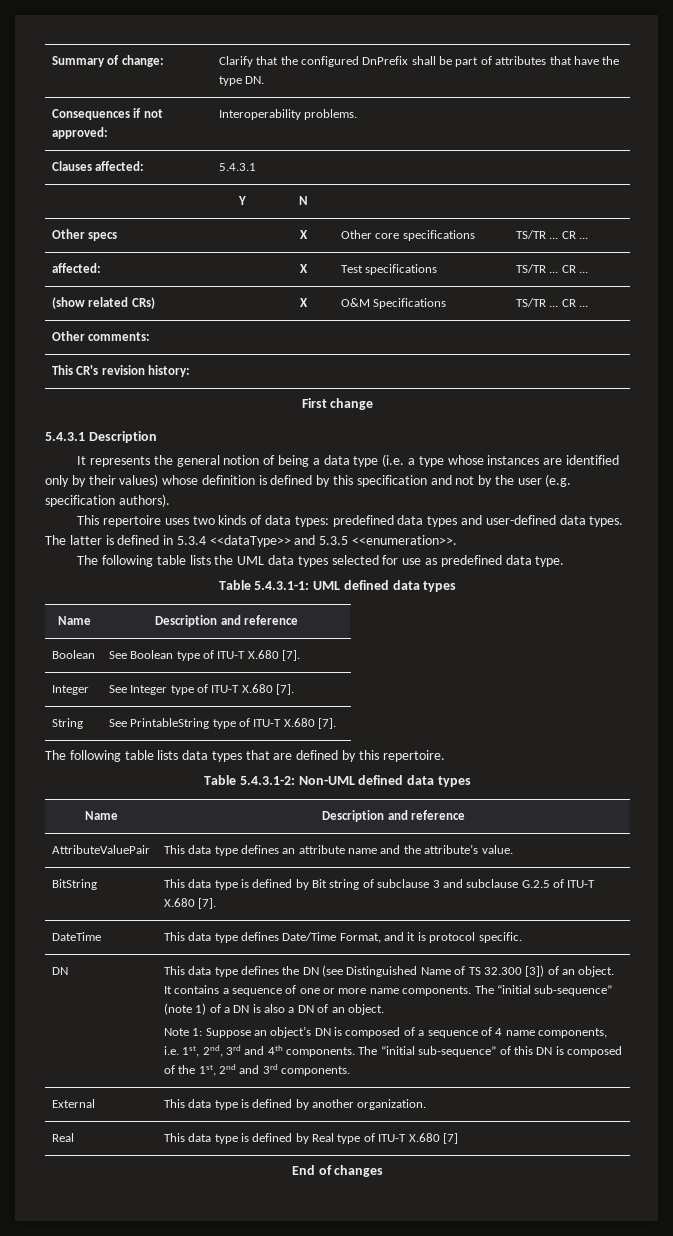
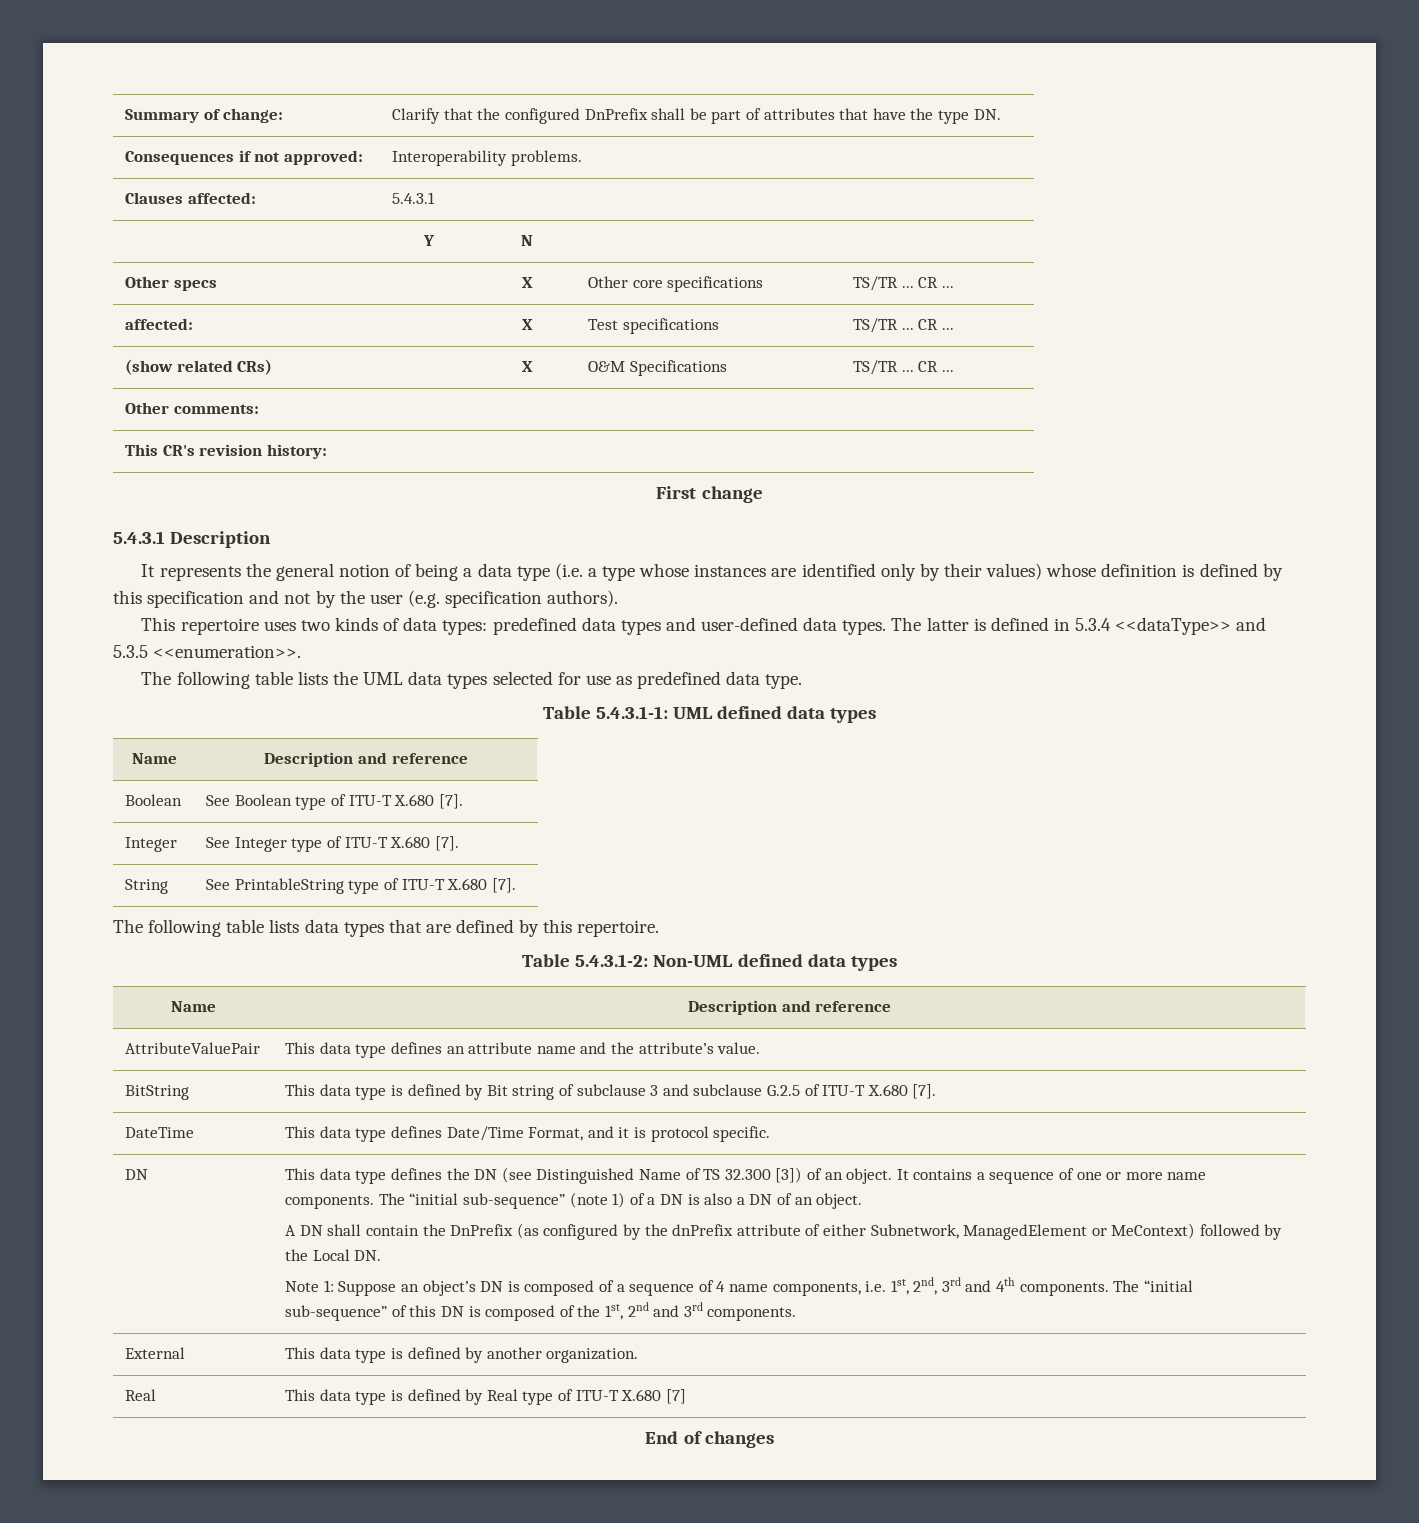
+ A DN shall contain the DnPrefix (as configured by the dnPrefix attribute of either Subnetwork, ManagedElement or MeContext) followed by the Local DN.

